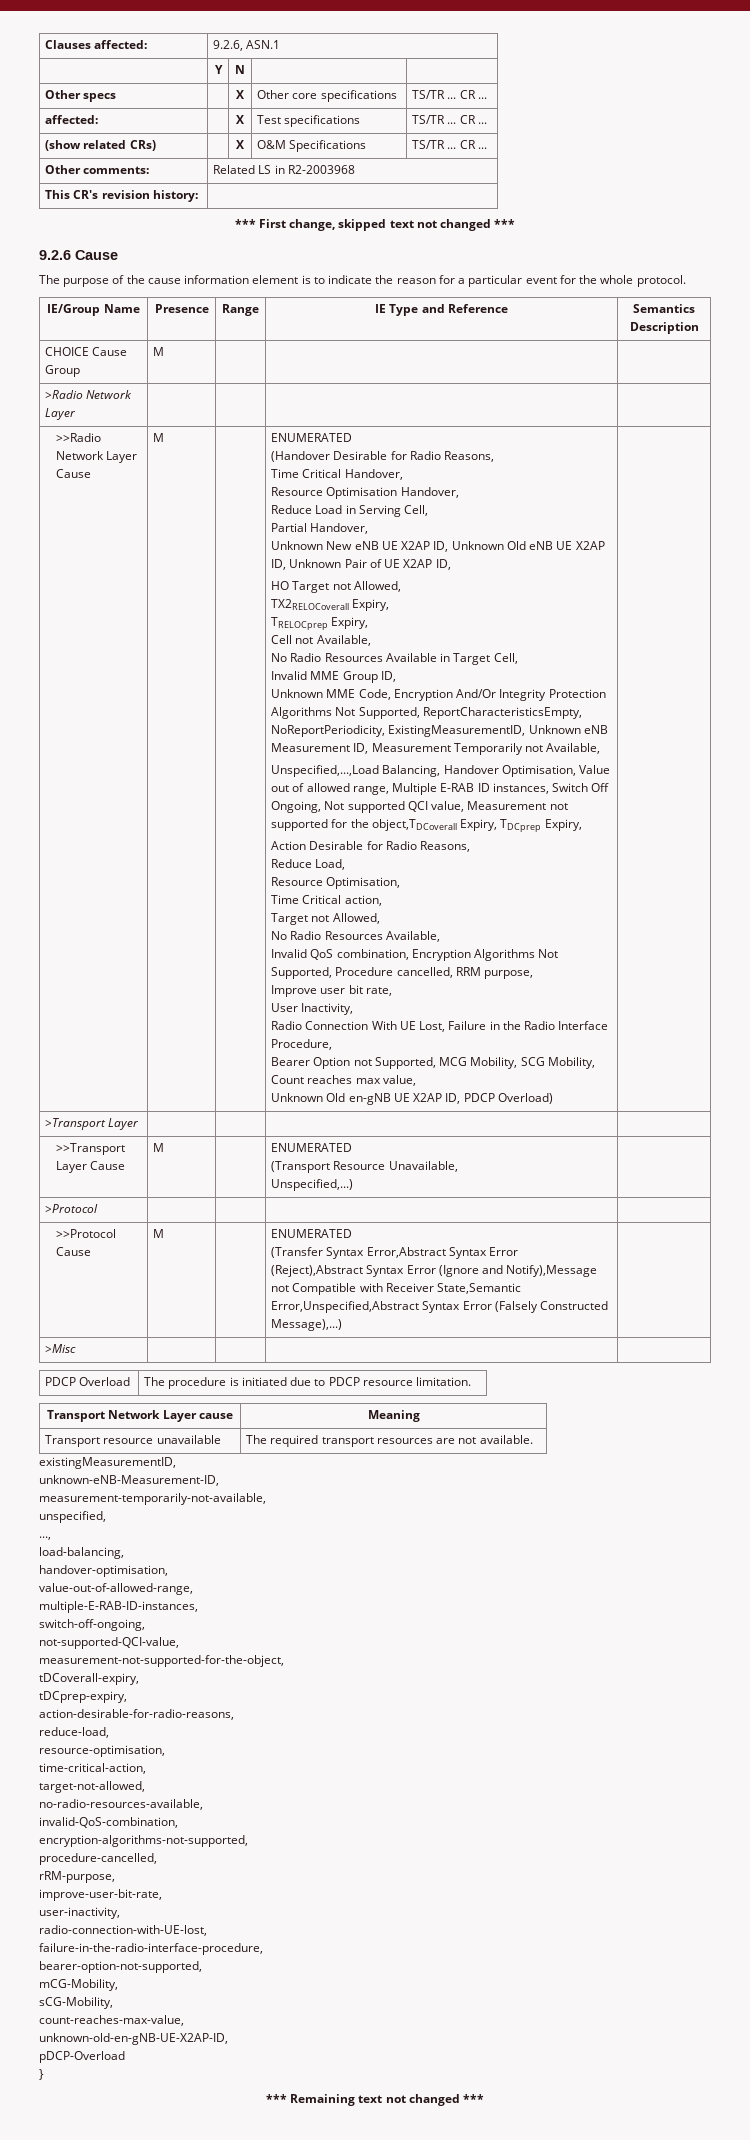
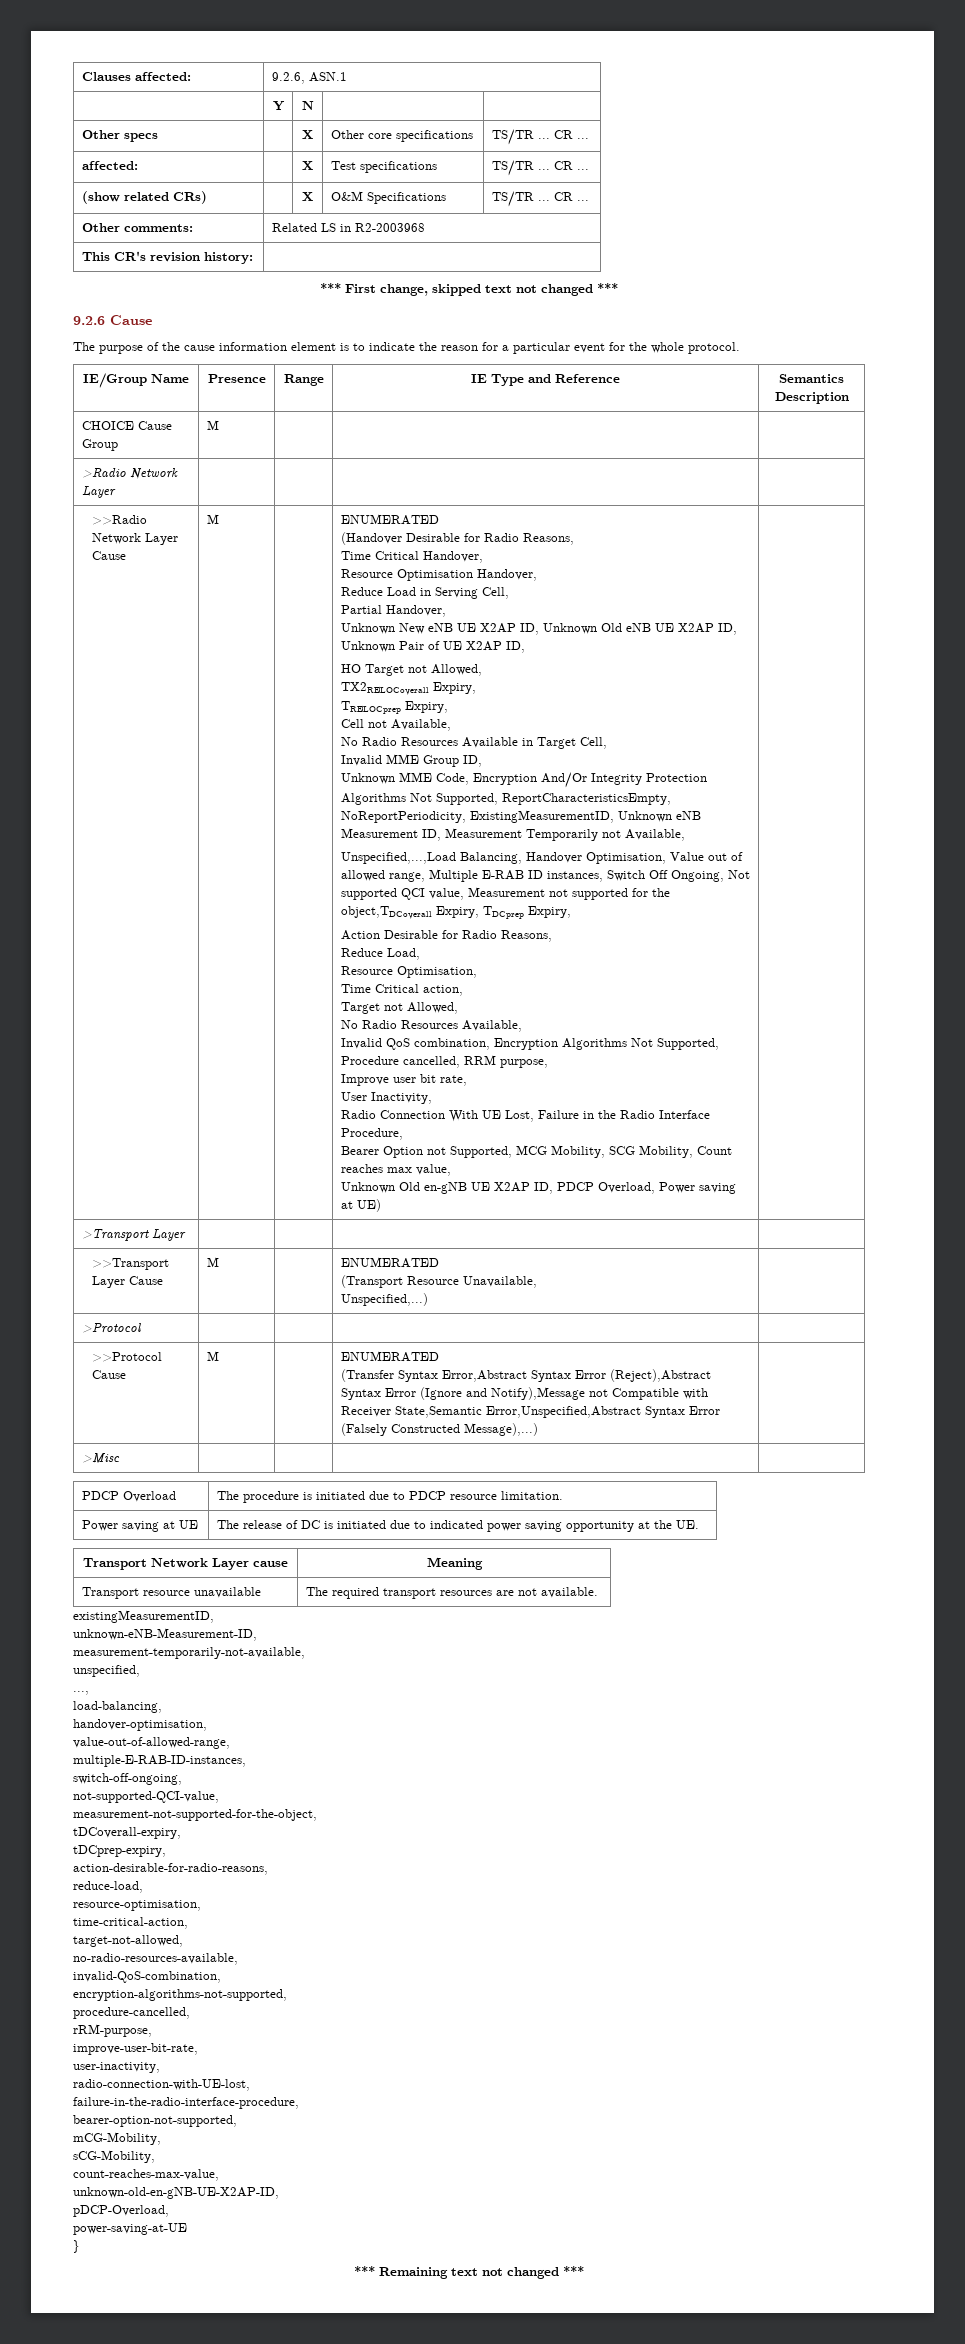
- Unknown Old en-gNB UE X2AP ID, PDCP Overload)
+ Unknown Old en-gNB UE X2AP ID, PDCP Overload, Power saving at UE)
+ Power saving at UE | The release of DC is initiated due to indicated power saving opportunity at the UE.
- pDCP-Overload
+ pDCP-Overload,
+ power-saving-at-UE

